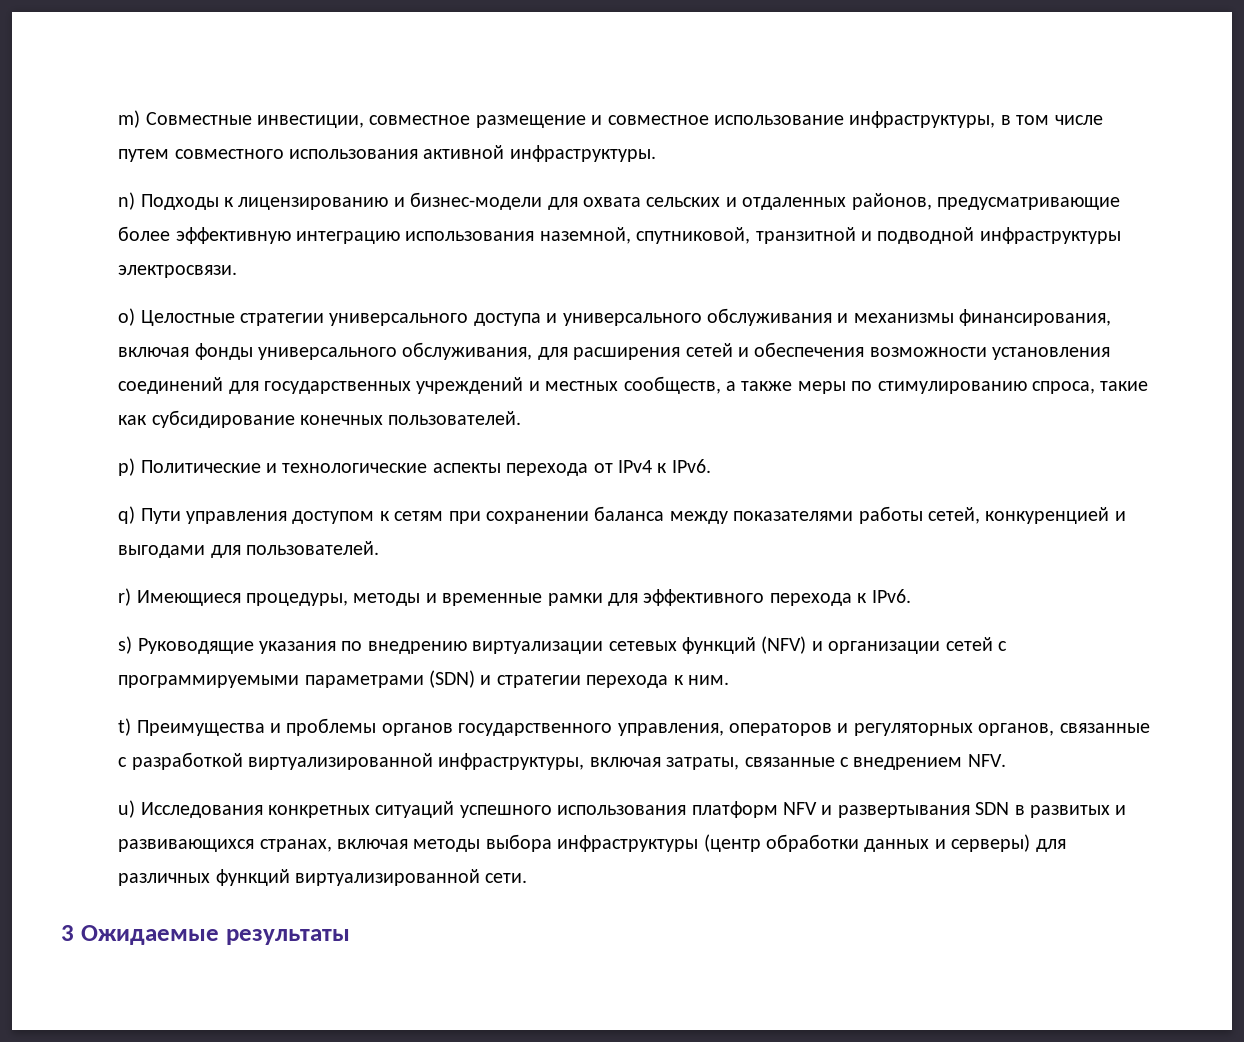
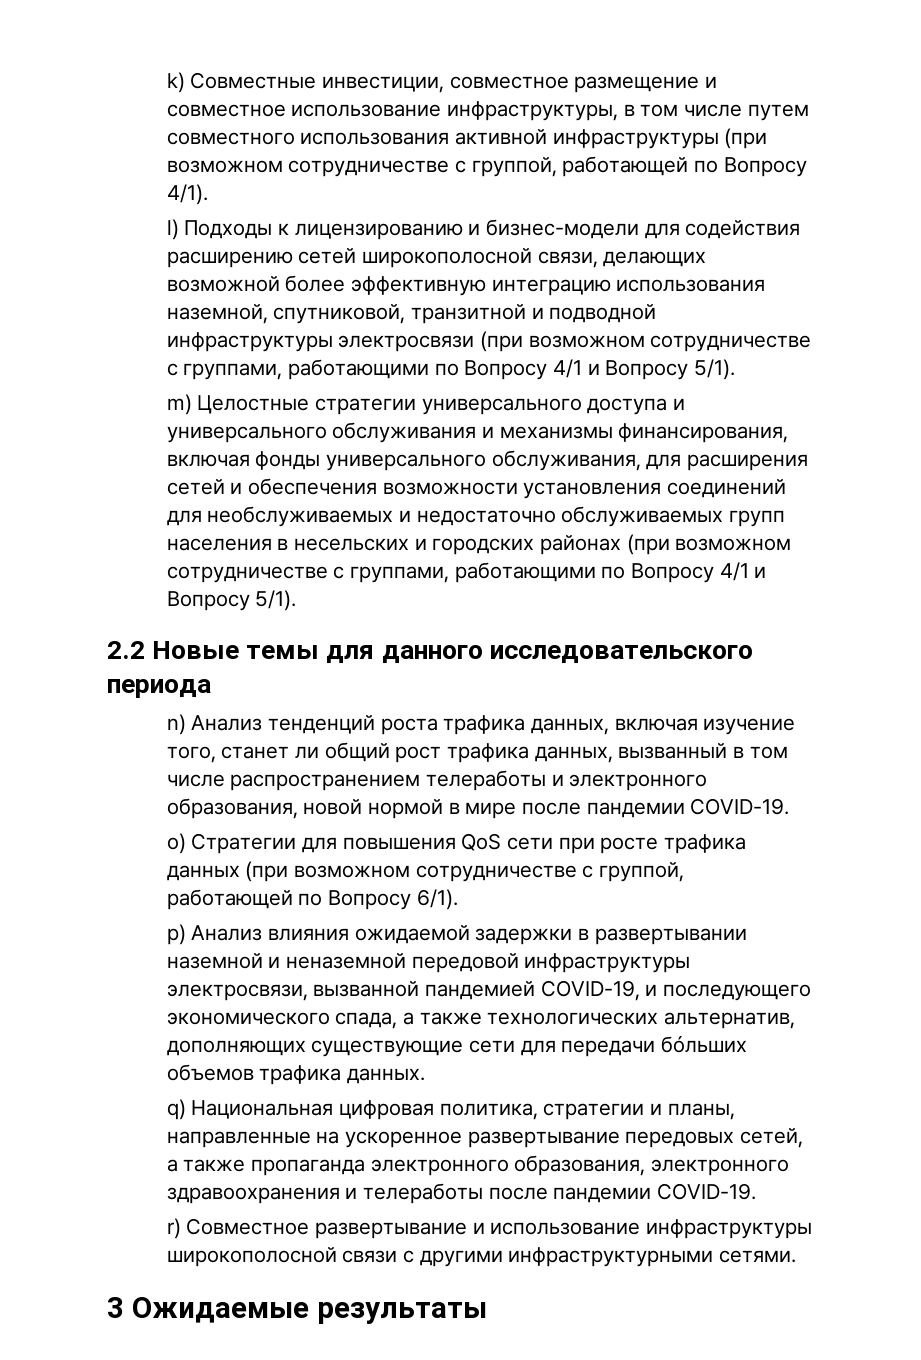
- m) Совместные инвестиции, совместное размещение и совместное использование инфраструктуры, в том числе путем совместного использования активной инфраструктуры.
- n) Подходы к лицензированию и бизнес-модели для охвата сельских и отдаленных районов, предусматривающие более эффективную интеграцию использования наземной, спутниковой, транзитной и подводной инфраструктуры электросвязи.
- o) Целостные стратегии универсального доступа и универсального обслуживания и механизмы финансирования, включая фонды универсального обслуживания, для расширения сетей и обеспечения возможности установления соединений для государственных учреждений и местных сообществ, а также меры по стимулированию спроса, такие как субсидирование конечных пользователей.
- p) Политические и технологические аспекты перехода от IPv4 к IPv6.
- q) Пути управления доступом к сетям при сохранении баланса между показателями работы сетей, конкуренцией и выгодами для пользователей.
- r) Имеющиеся процедуры, методы и временные рамки для эффективного перехода к IPv6.
- s) Руководящие указания по внедрению виртуализации сетевых функций (NFV) и организации сетей с программируемыми параметрами (SDN) и стратегии перехода к ним.
- t) Преимущества и проблемы органов государственного управления, операторов и регуляторных органов, связанные с разработкой виртуализированной инфраструктуры, включая затраты, связанные с внедрением NFV.
- u) Исследования конкретных ситуаций успешного использования платформ NFV и развертывания SDN в развитых и развивающихся странах, включая методы выбора инфраструктуры (центр обработки данных и серверы) для различных функций виртуализированной сети.
+ k) Совместные инвестиции, совместное размещение и совместное использование инфраструктуры, в том числе путем совместного использования активной инфраструктуры (при возможном сотрудничестве с группой, работающей по Вопросу 4/1).
+ l) Подходы к лицензированию и бизнес-модели для содействия расширению сетей широкополосной связи, делающих возможной более эффективную интеграцию использования наземной, спутниковой, транзитной и подводной инфраструктуры электросвязи (при возможном сотрудничестве с группами, работающими по Вопросу 4/1 и Вопросу 5/1).
+ m) Целостные стратегии универсального доступа и универсального обслуживания и механизмы финансирования, включая фонды универсального обслуживания, для расширения сетей и обеспечения возможности установления соединений для необслуживаемых и недостаточно обслуживаемых групп населения в несельских и городских районах (при возможном сотрудничестве с группами, работающими по Вопросу 4/1 и Вопросу 5/1).
+ 2.2 Новые темы для данного исследовательского периода
+ n) Анализ тенденций роста трафика данных, включая изучение того, станет ли общий рост трафика данных, вызванный в том числе распространением телеработы и электронного образования, новой нормой в мире после пандемии COVID-19.
+ o) Стратегии для повышения QoS сети при росте трафика данных (при возможном сотрудничестве с группой, работающей по Вопросу 6/1).
+ p) Анализ влияния ожидаемой задержки в развертывании наземной и неназемной передовой инфраструктуры электросвязи, вызванной пандемией COVID-19, и последующего экономического спада, а также технологических альтернатив, дополняющих существующие сети для передачи бóльших объемов трафика данных.
+ q) Национальная цифровая политика, стратегии и планы, направленные на ускоренное развертывание передовых сетей, а также пропаганда электронного образования, электронного здравоохранения и телеработы после пандемии COVID-19.
+ r) Совместное развертывание и использование инфраструктуры широкополосной связи с другими инфраструктурными сетями.

